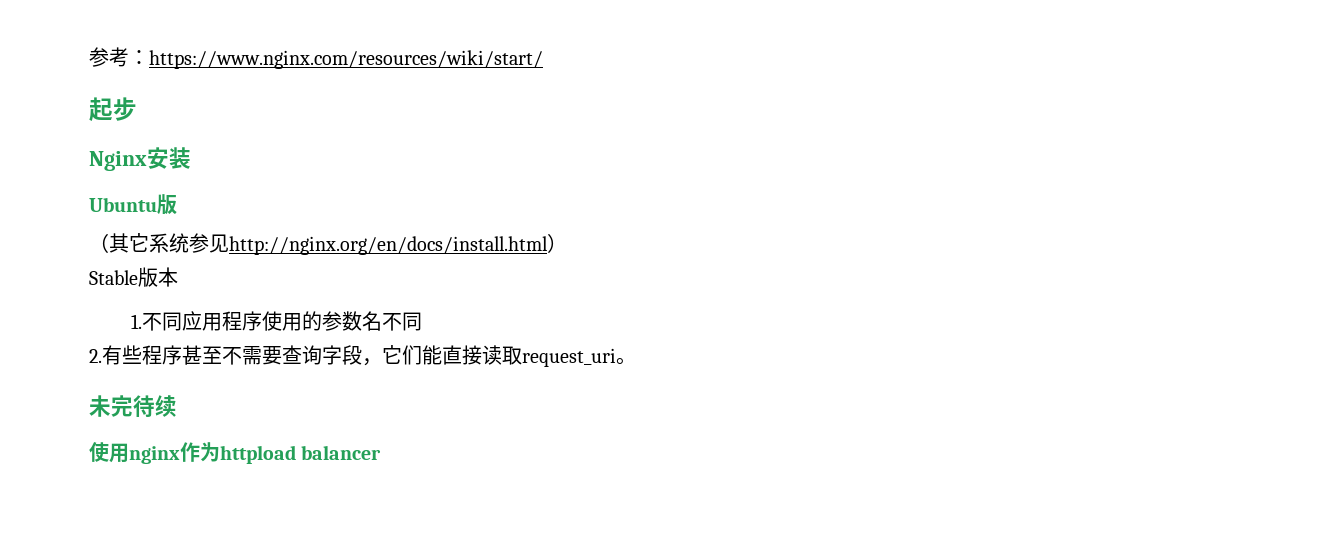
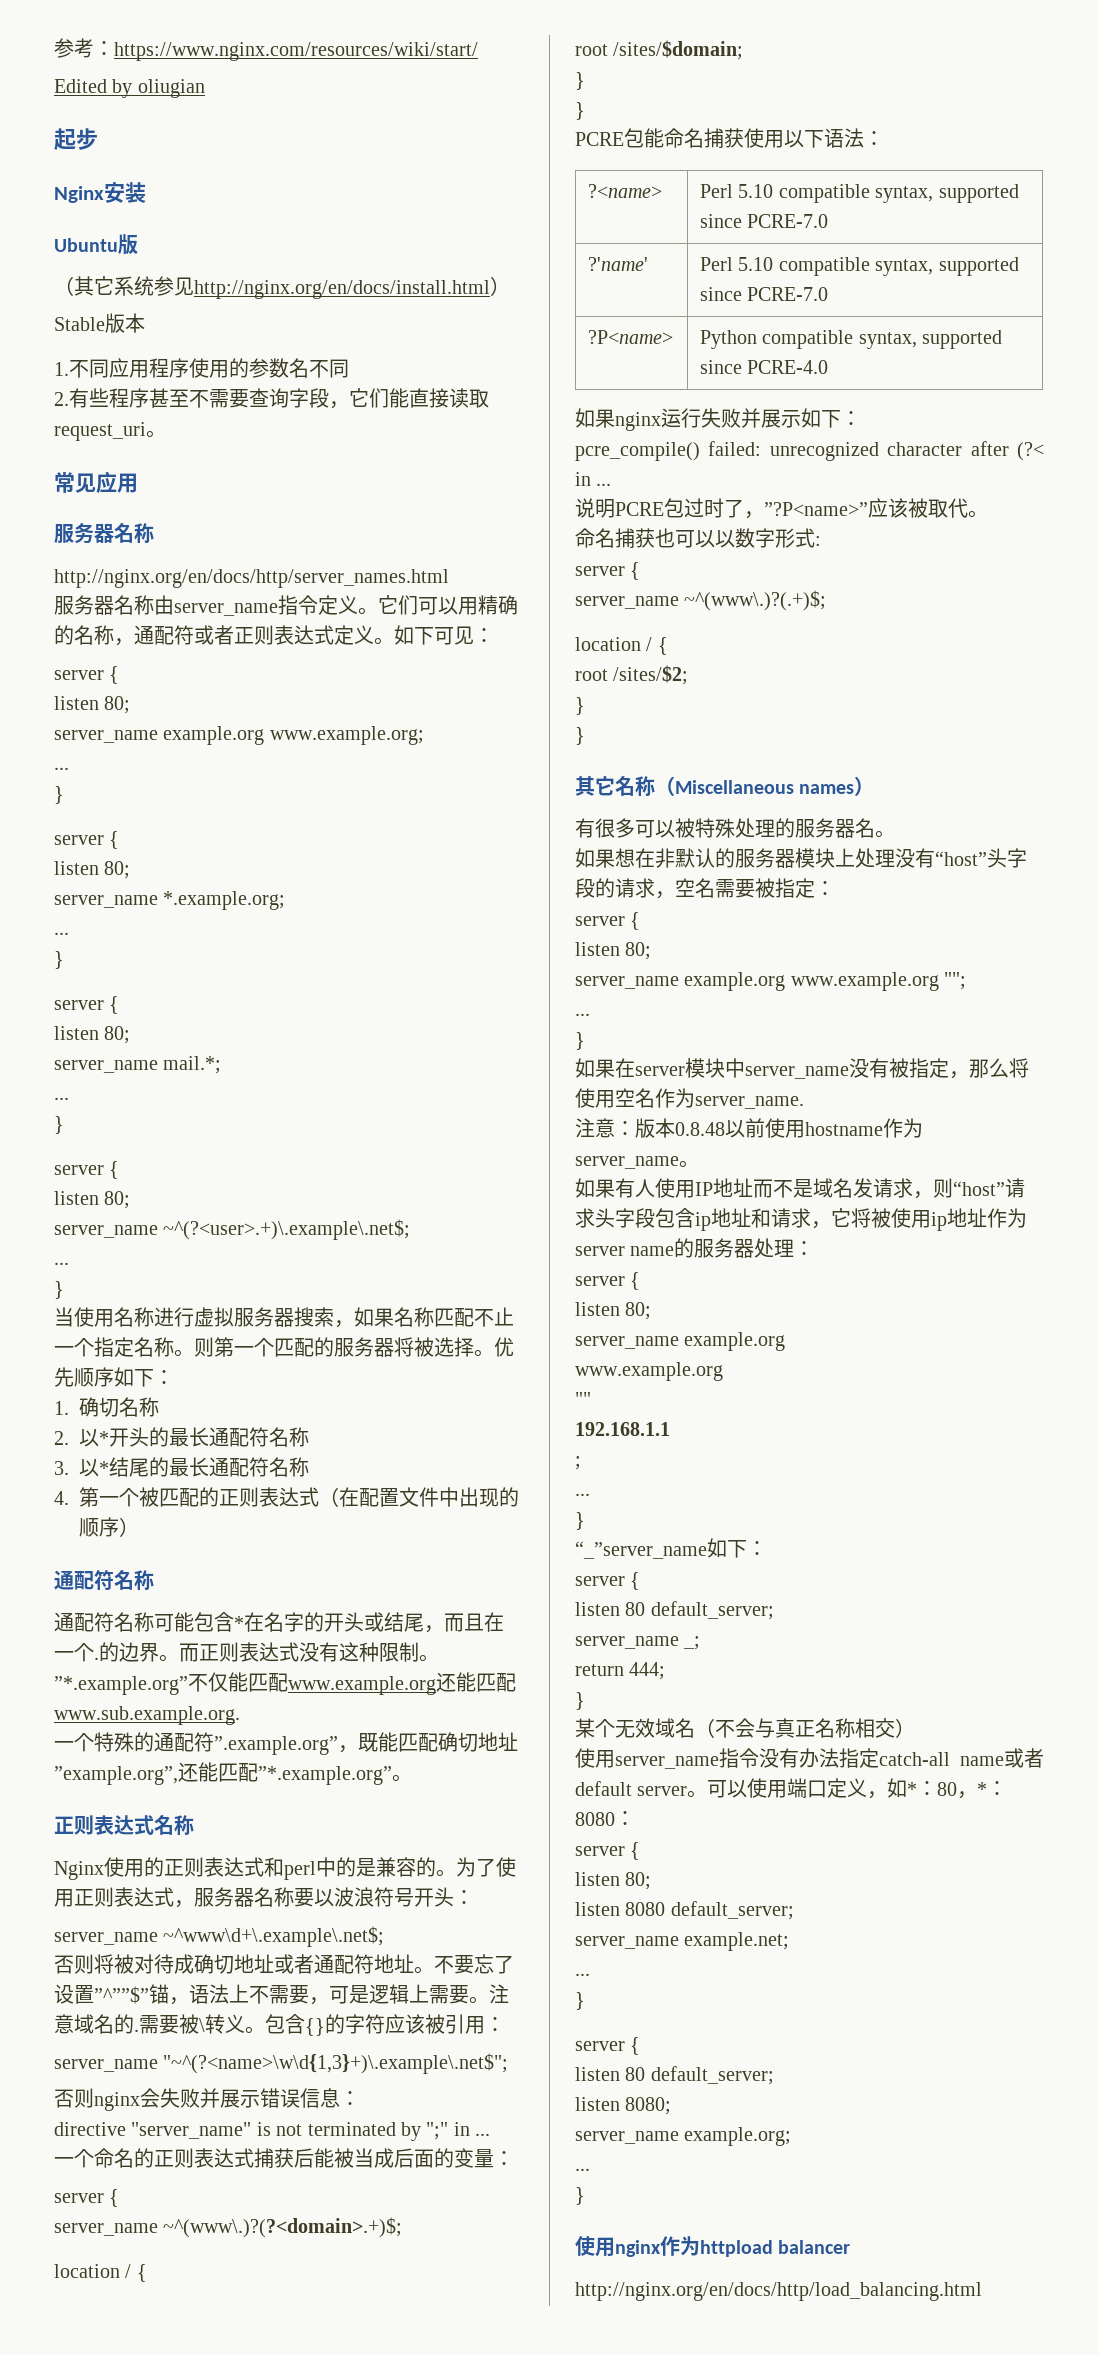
+ Edited by oliugian
- 未完待续
+ 常见应用
+ 服务器名称
+ http://nginx.org/en/docs/http/server_names.html
+ 服务器名称由server_name指令定义。它们可以用精确的名称，通配符或者正则表达式定义。如下可见：
+ server {
+ listen 80;
+ server_name example.org www.example.org;
+ ...
+ }
+ server {
+ listen 80;
+ server_name *.example.org;
+ ...
+ }
+ server {
+ listen 80;
+ server_name mail.*;
+ ...
+ }
+ server {
+ listen 80;
+ server_name ~^(?<user>.+)\.example\.net$;
+ ...
+ }
+ 当使用名称进行虚拟服务器搜索，如果名称匹配不止一个指定名称。则第一个匹配的服务器将被选择。优先顺序如下：
+ 1.确切名称
+ 2.以*开头的最长通配符名称
+ 3.以*结尾的最长通配符名称
+ 4.第一个被匹配的正则表达式（在配置文件中出现的顺序）
+ 通配符名称
+ 通配符名称可能包含*在名字的开头或结尾，而且在一个.的边界。而正则表达式没有这种限制。”*.example.org”不仅能匹配www.example.org还能匹配www.sub.example.org.
+ 一个特殊的通配符”.example.org”，既能匹配确切地址”example.org”,还能匹配”*.example.org”。
+ 正则表达式名称
+ Nginx使用的正则表达式和perl中的是兼容的。为了使用正则表达式，服务器名称要以波浪符号开头：
+ server_name ~^www\d+\.example\.net$;
+ 否则将被对待成确切地址或者通配符地址。不要忘了设置”^””$”锚，语法上不需要，可是逻辑上需要。注意域名的.需要被\转义。包含{}的字符应该被引用：
+ server_name "~^(?<name>\w\d{1,3}+)\.example\.net$";
+ 否则nginx会失败并展示错误信息：
+ directive "server_name" is not terminated by ";" in ...
+ 一个命名的正则表达式捕获后能被当成后面的变量：
+ server {
+ server_name ~^(www\.)?(?<domain>.+)$;
+ location / {
+ root /sites/$domain;
+ }
+ }
+ PCRE包能命名捕获使用以下语法：
+ ?<name> | Perl 5.10 compatible syntax, supported since PCRE-7.0
+ ?'name' | Perl 5.10 compatible syntax, supported since PCRE-7.0
+ ?P<name> | Python compatible syntax, supported since PCRE-4.0
+ 如果nginx运行失败并展示如下：
+ pcre_compile() failed: unrecognized character after (?< in ...
+ 说明PCRE包过时了，”?P<name>”应该被取代。
+ 命名捕获也可以以数字形式:
+ server {
+ server_name ~^(www\.)?(.+)$;
+ location / {
+ root /sites/$2;
+ }
+ }
+ 其它名称（Miscellaneous names）
+ 有很多可以被特殊处理的服务器名。
+ 如果想在非默认的服务器模块上处理没有“host”头字段的请求，空名需要被指定：
+ server {
+ listen 80;
+ server_name example.org www.example.org "";
+ ...
+ }
+ 如果在server模块中server_name没有被指定，那么将使用空名作为server_name.
+ 注意：版本0.8.48以前使用hostname作为server_name。
+ 如果有人使用IP地址而不是域名发请求，则“host”请求头字段包含ip地址和请求，它将被使用ip地址作为server name的服务器处理：
+ server {
+ listen 80;
+ server_name example.org
+ www.example.org
+ ""
+ 192.168.1.1
+ ;
+ ...
+ }
+ “_”server_name如下：
+ server {
+ listen 80 default_server;
+ server_name _;
+ return 444;
+ }
+ 某个无效域名（不会与真正名称相交）
+ 使用server_name指令没有办法指定catch-all name或者default server。可以使用端口定义，如*：80，*：8080：
+ server {
+ listen 80;
+ listen 8080 default_server;
+ server_name example.net;
+ ...
+ }
+ server {
+ listen 80 default_server;
+ listen 8080;
+ server_name example.org;
+ ...
+ }
+ http://nginx.org/en/docs/http/load_balancing.html

